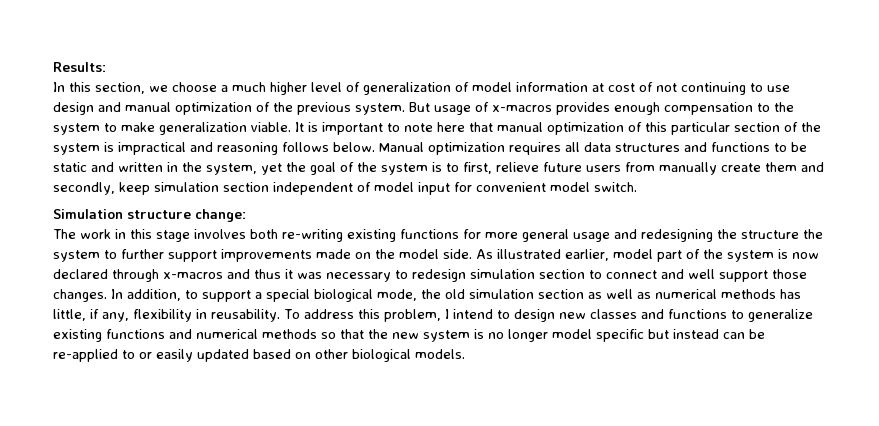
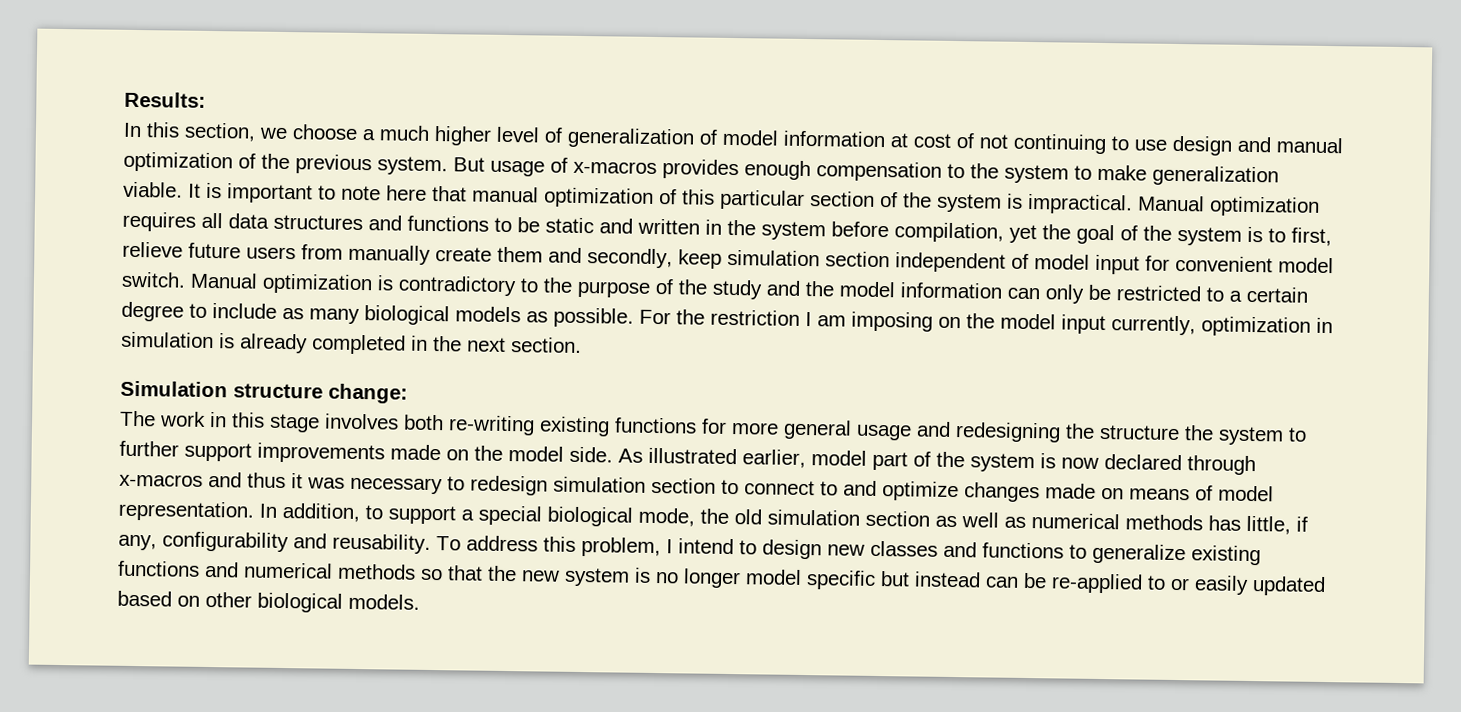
- It is important to note here that manual optimization of this particular section of the system is impractical and reasoning follows below.
+ It is important to note here that manual optimization of this particular section of the system is impractical.
- Manual optimization requires all data structures and functions to be static and written in the system, yet the goal of the system is to first, relieve future users from manually create them and secondly, keep simulation section independent of model input for convenient model switch.
+ Manual optimization requires all data structures and functions to be static and written in the system before compilation, yet the goal of the system is to first, relieve future users from manually create them and secondly, keep simulation section independent of model input for convenient model switch. Manual optimization is contradictory to the purpose of the study and the model information can only be restricted to a certain degree to include as many biological models as possible. For the restriction I am imposing on the model input currently, optimization in simulation is already completed in the next section.
- As illustrated earlier, model part of the system is now declared through x-macros and thus it was necessary to redesign simulation section to connect and well support those changes.
+ As illustrated earlier, model part of the system is now declared through x-macros and thus it was necessary to redesign simulation section to connect to and optimize changes made on means of model representation.
- In addition, to support a special biological mode, the old simulation section as well as numerical methods has little, if any, flexibility in reusability.
+ In addition, to support a special biological mode, the old simulation section as well as numerical methods has little, if any, configurability and reusability.

